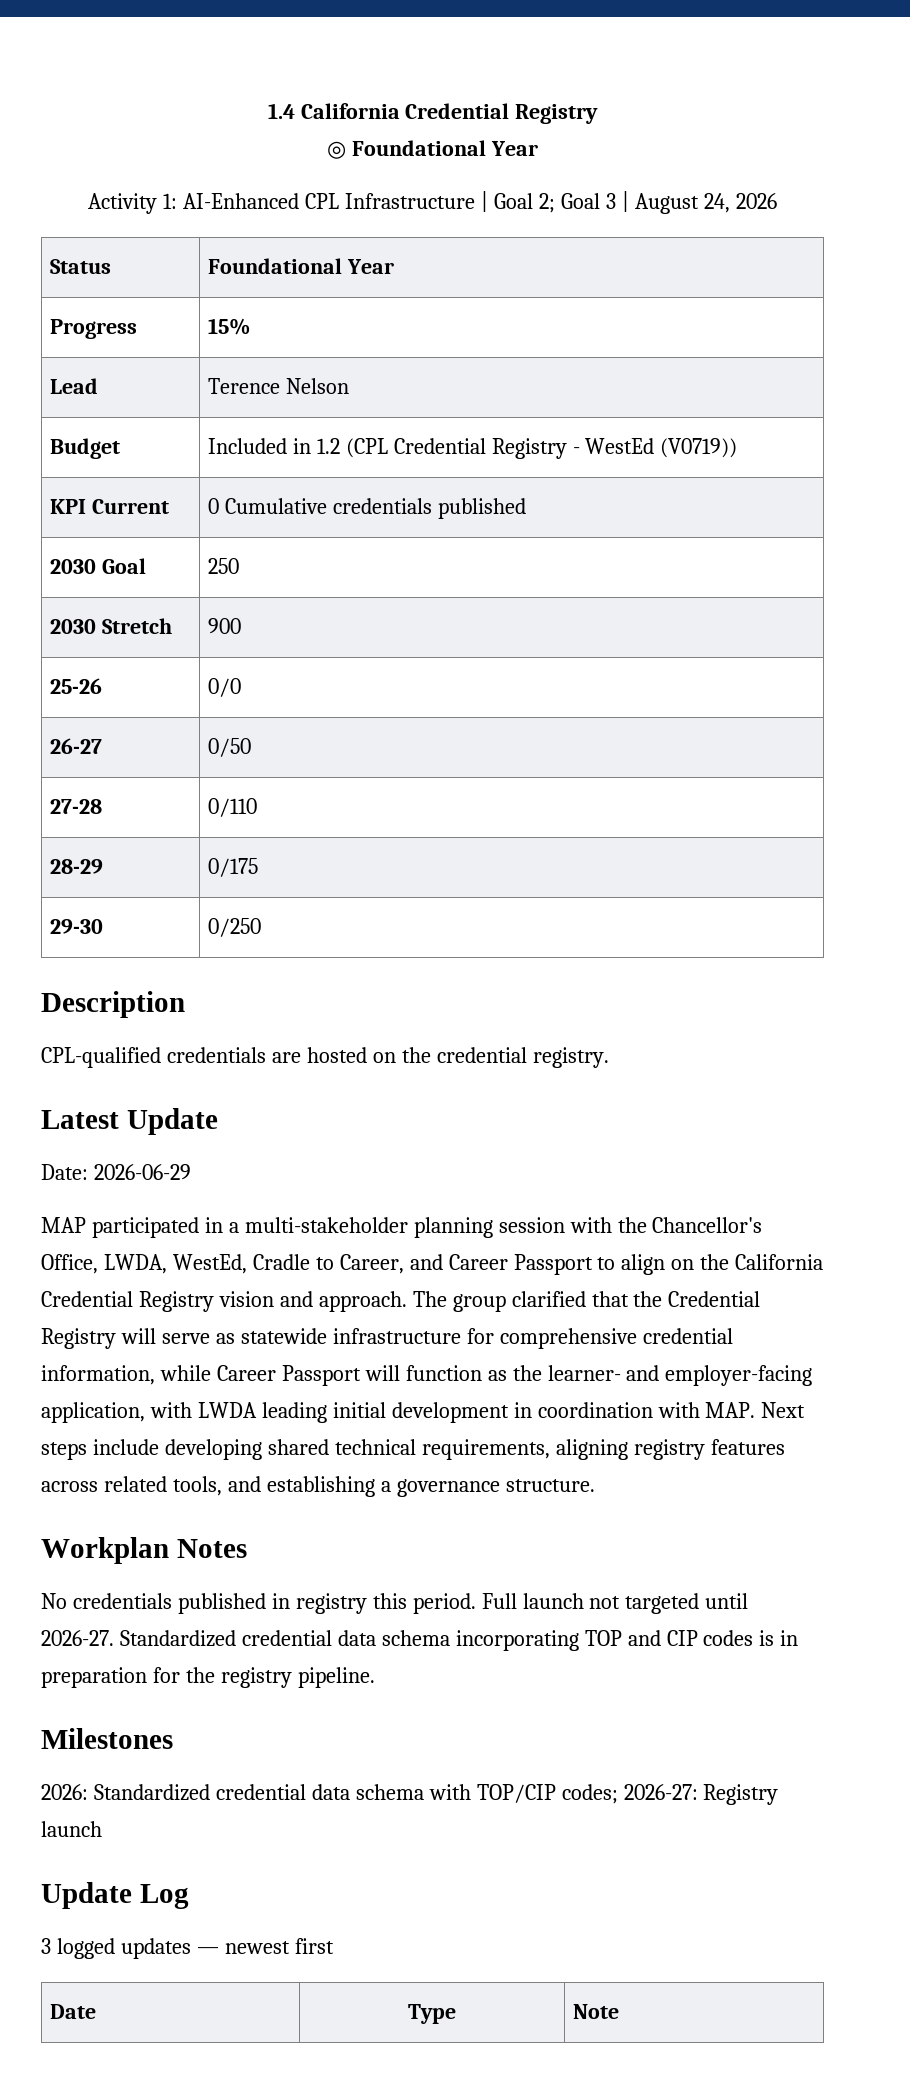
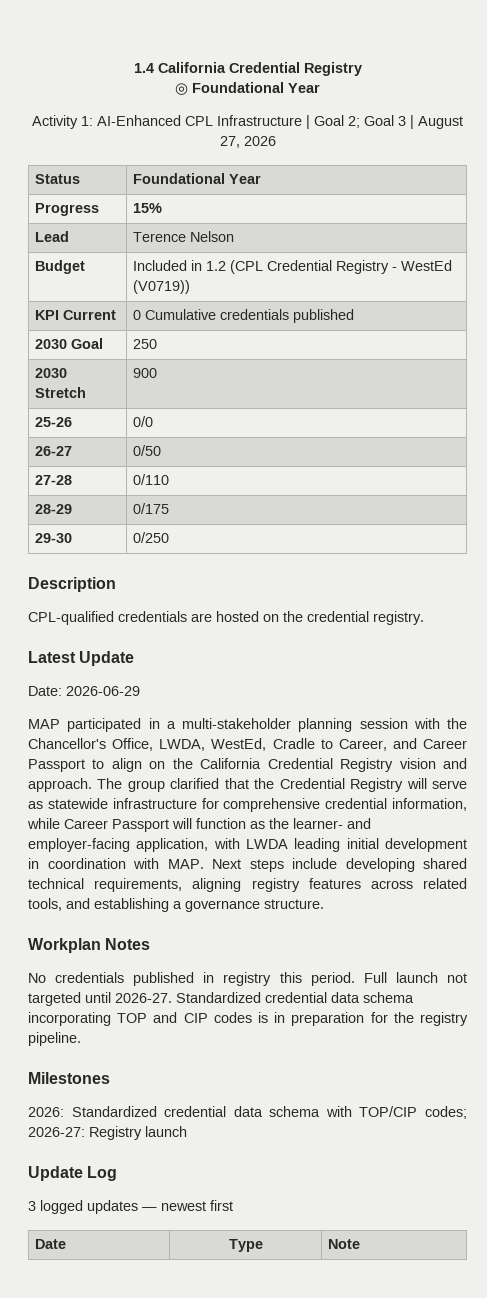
- Activity 1: AI-Enhanced CPL Infrastructure | Goal 2; Goal 3 | August 24, 2026
+ Activity 1: AI-Enhanced CPL Infrastructure | Goal 2; Goal 3 | August 27, 2026

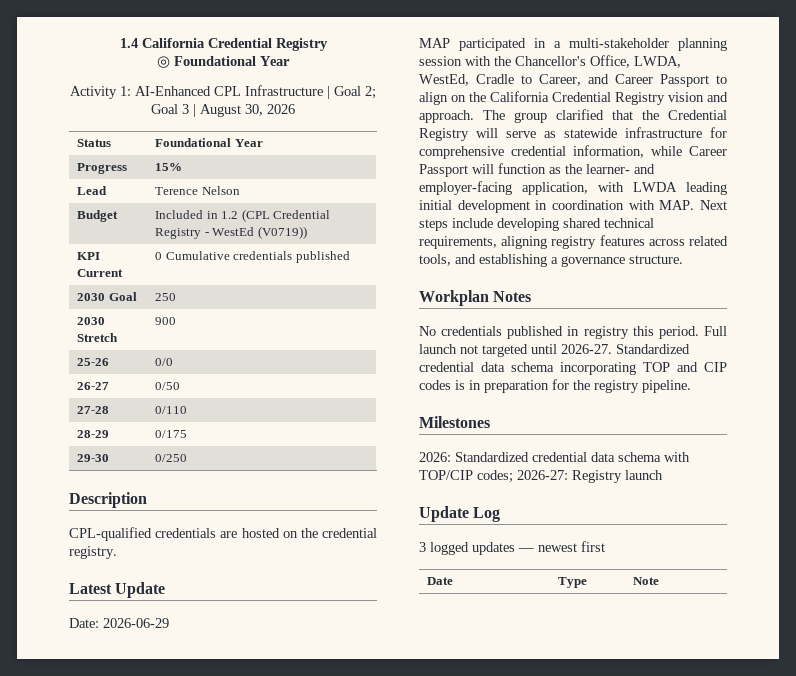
- Activity 1: AI-Enhanced CPL Infrastructure | Goal 2; Goal 3 | August 27, 2026
+ Activity 1: AI-Enhanced CPL Infrastructure | Goal 2; Goal 3 | August 30, 2026

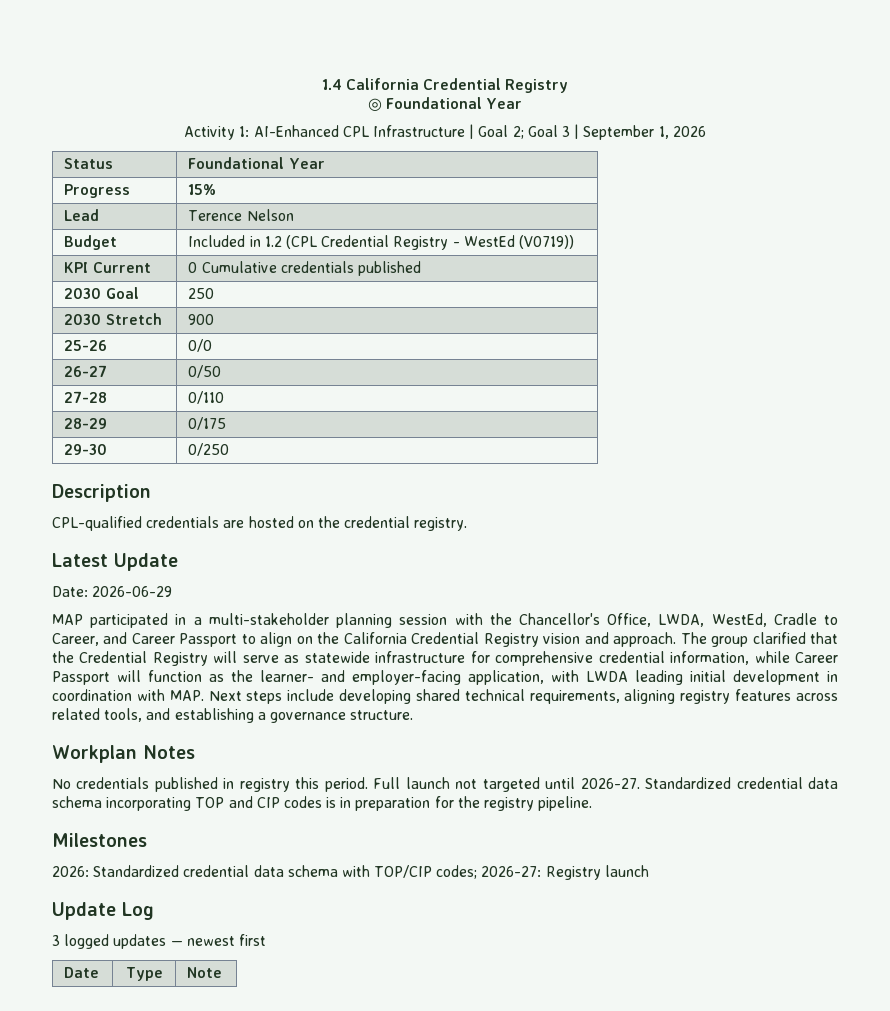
- Activity 1: AI-Enhanced CPL Infrastructure | Goal 2; Goal 3 | August 30, 2026
+ Activity 1: AI-Enhanced CPL Infrastructure | Goal 2; Goal 3 | September 1, 2026

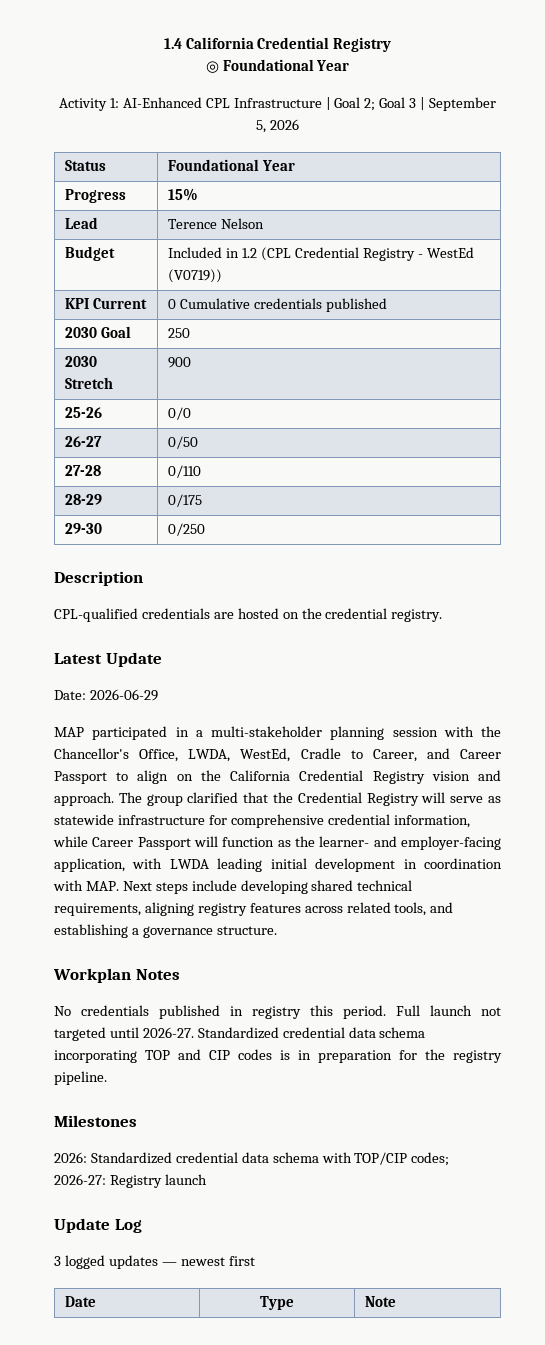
- Activity 1: AI-Enhanced CPL Infrastructure | Goal 2; Goal 3 | September 1, 2026
+ Activity 1: AI-Enhanced CPL Infrastructure | Goal 2; Goal 3 | September 5, 2026

